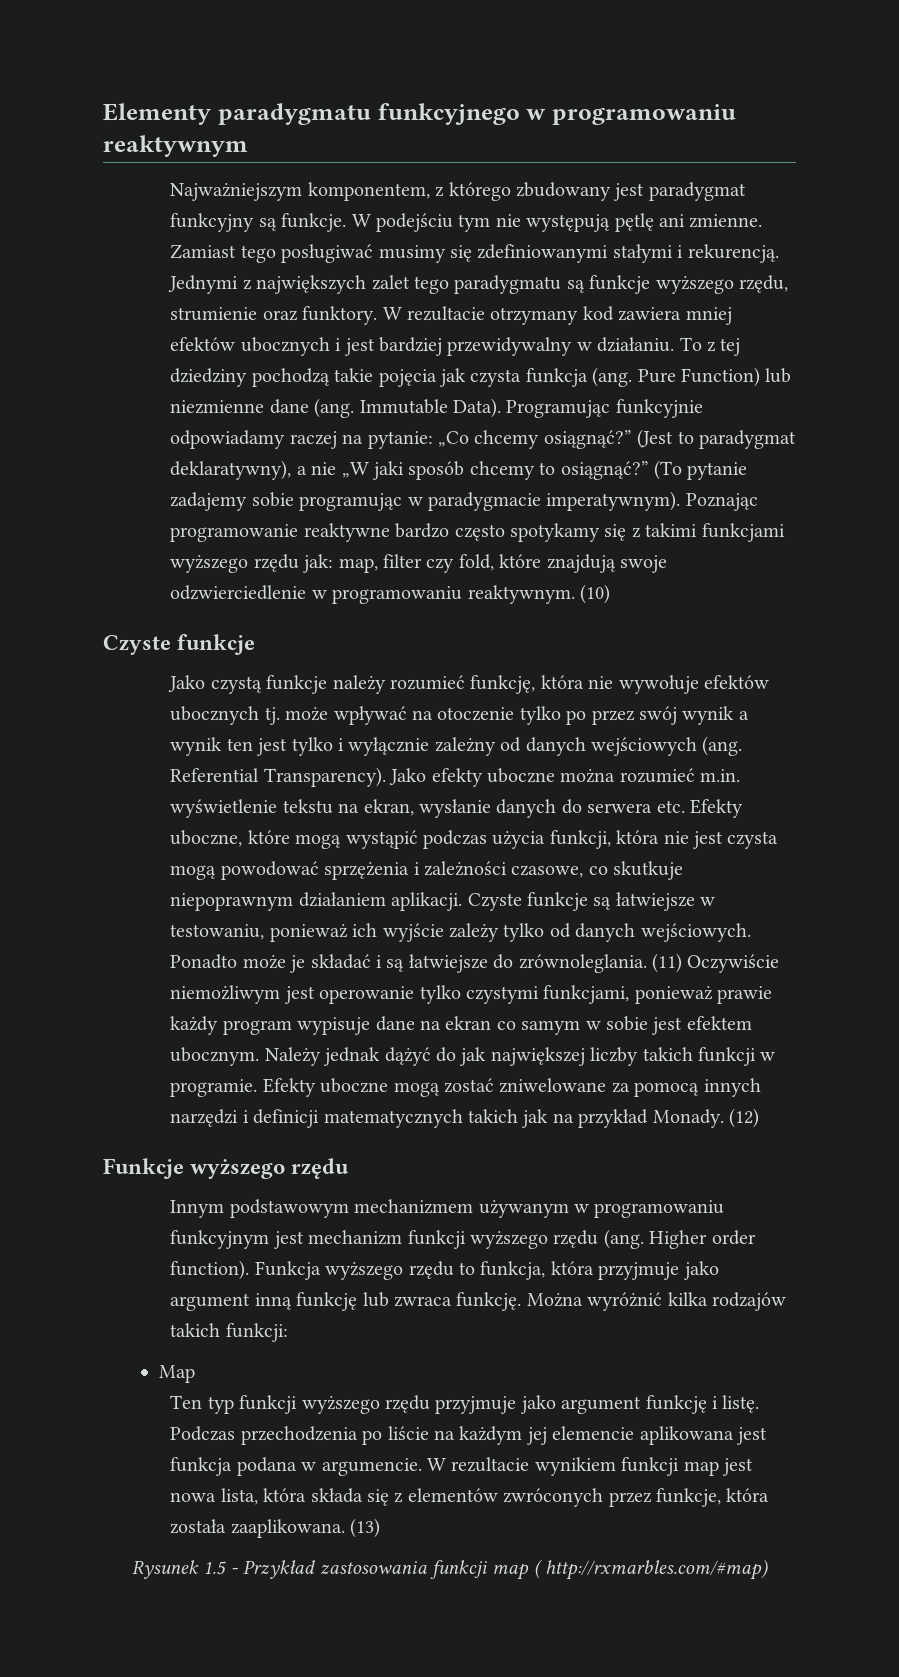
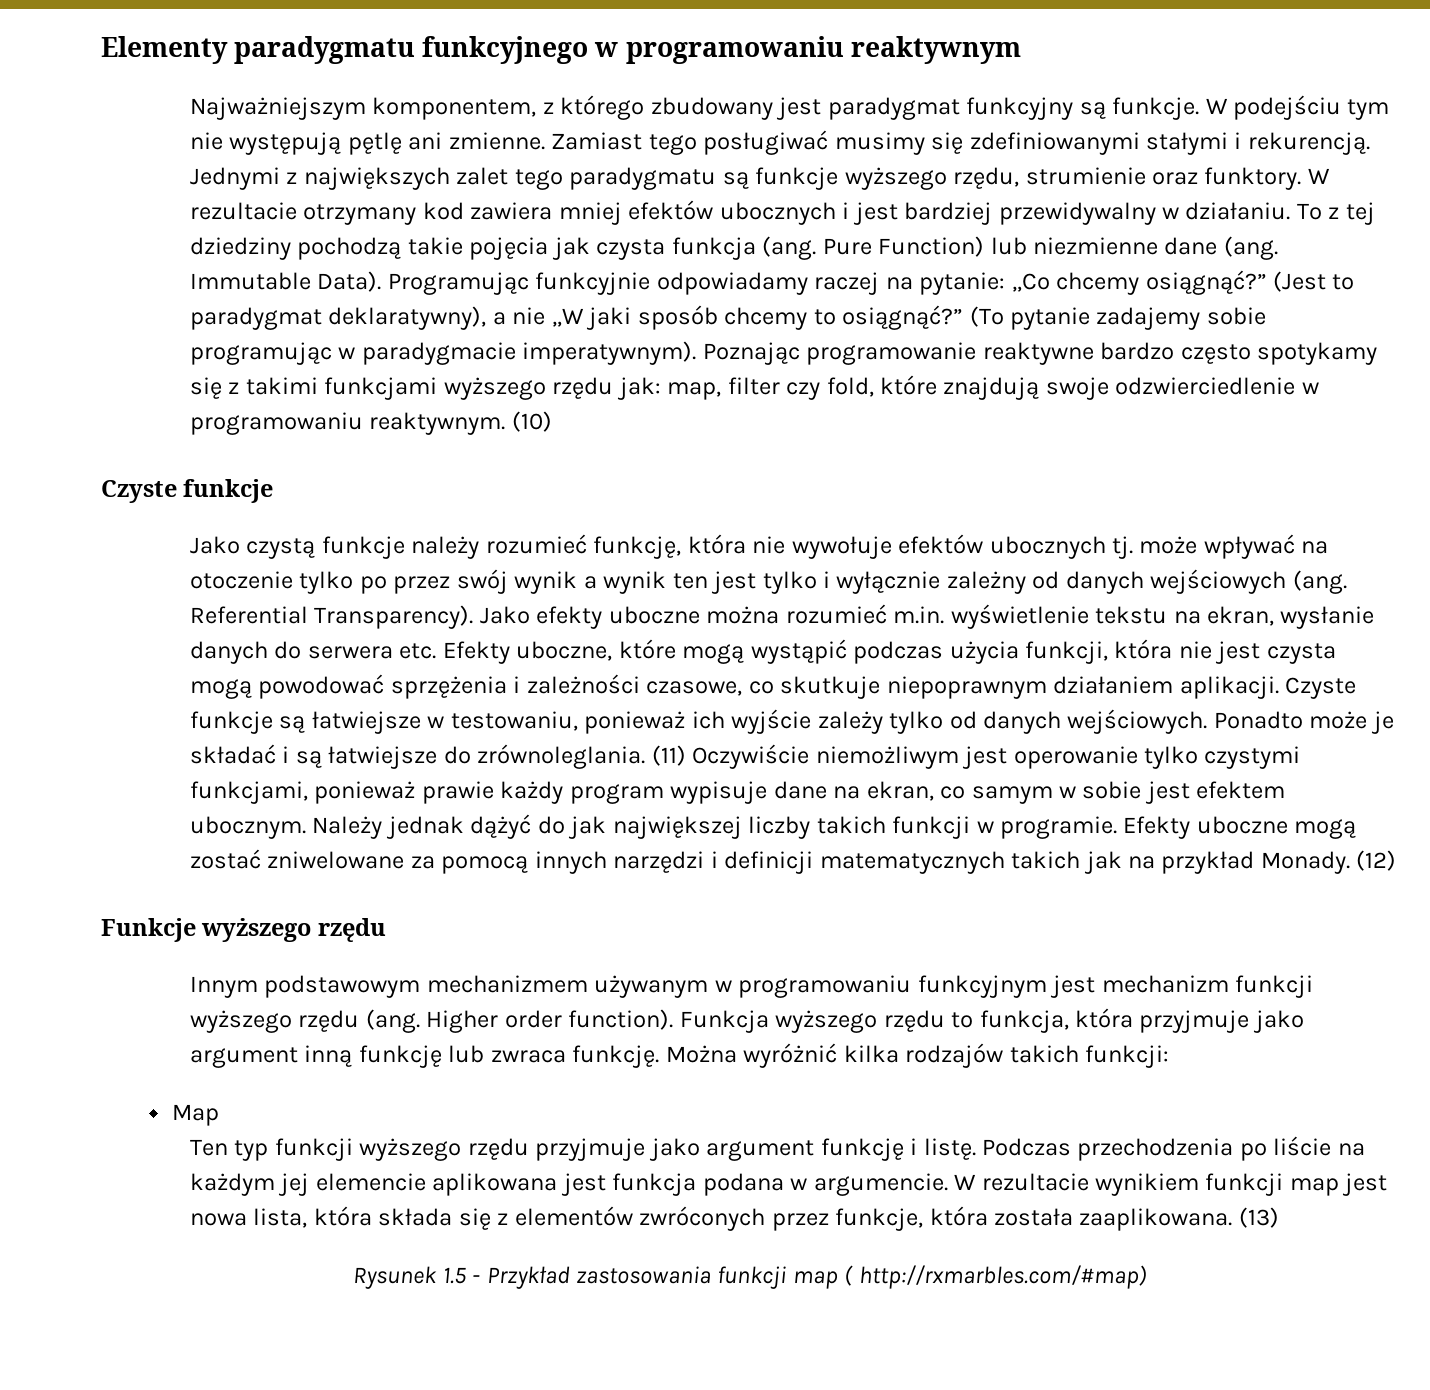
- (11) Oczywiście niemożliwym jest operowanie tylko czystymi funkcjami, ponieważ prawie każdy program wypisuje dane na ekran co samym w sobie jest efektem ubocznym.
+ (11) Oczywiście niemożliwym jest operowanie tylko czystymi funkcjami, ponieważ prawie każdy program wypisuje dane na ekran, co samym w sobie jest efektem ubocznym.

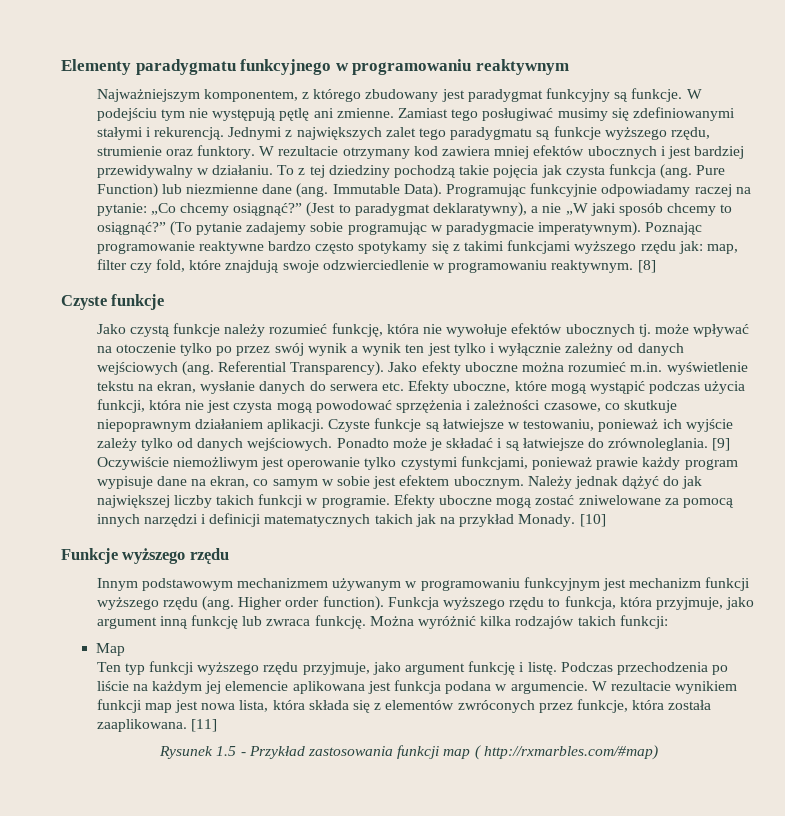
- (10)
+ [8]
- (11) Oczywiście niemożliwym jest operowanie tylko czystymi funkcjami, ponieważ prawie każdy program wypisuje dane na ekran, co samym w sobie jest efektem ubocznym.
+ [9] Oczywiście niemożliwym jest operowanie tylko czystymi funkcjami, ponieważ prawie każdy program wypisuje dane na ekran, co samym w sobie jest efektem ubocznym.
- (12)
+ [10]
- Funkcja wyższego rzędu to funkcja, która przyjmuje jako argument inną funkcję lub zwraca funkcję.
+ Funkcja wyższego rzędu to funkcja, która przyjmuje, jako argument inną funkcję lub zwraca funkcję.
- Ten typ funkcji wyższego rzędu przyjmuje jako argument funkcję i listę.
+ Ten typ funkcji wyższego rzędu przyjmuje, jako argument funkcję i listę.
- (13)
+ [11]

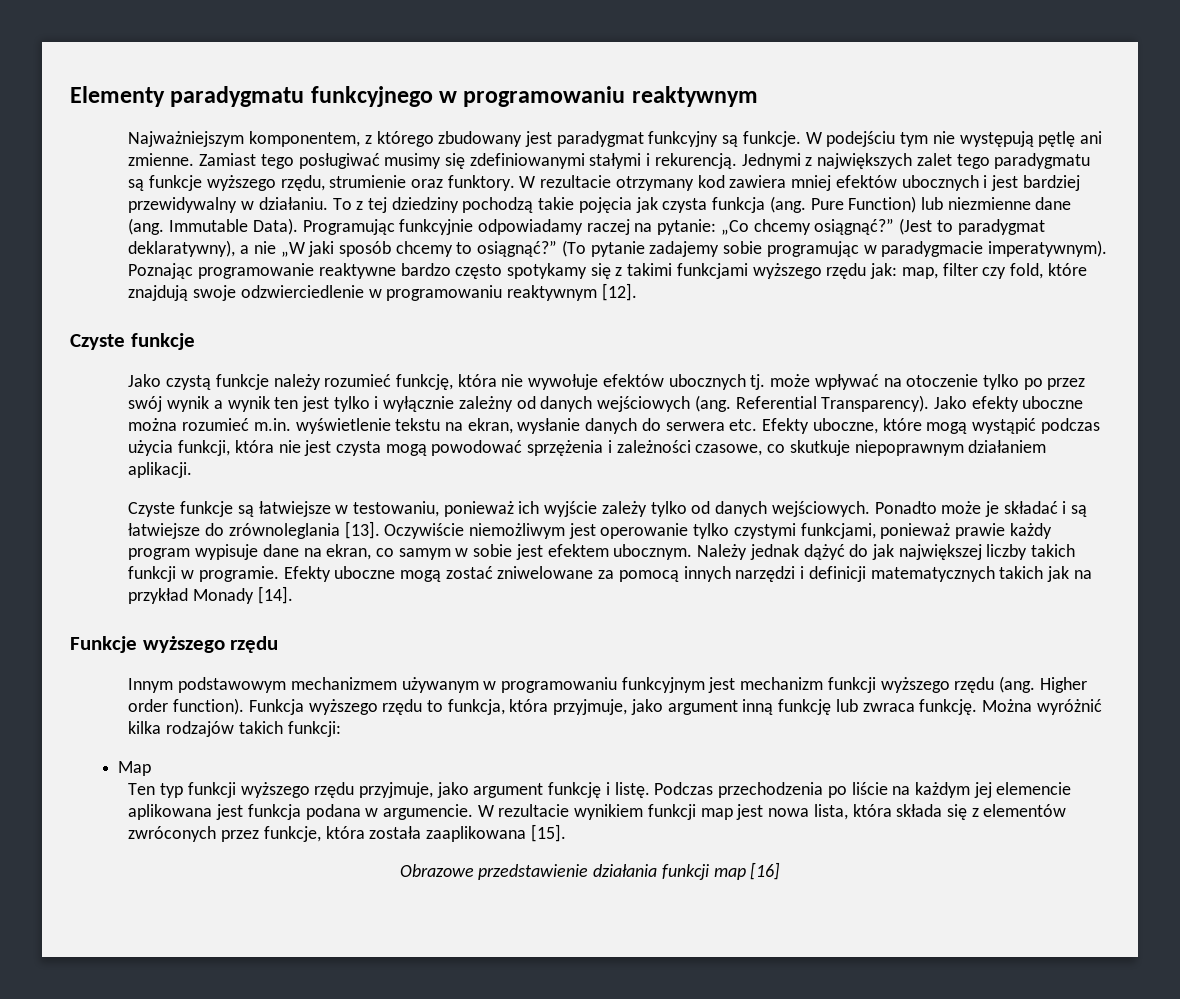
- Poznając programowanie reaktywne bardzo często spotykamy się z takimi funkcjami wyższego rzędu jak: map, filter czy fold, które znajdują swoje odzwierciedlenie w programowaniu reaktywnym. [8]
+ Poznając programowanie reaktywne bardzo często spotykamy się z takimi funkcjami wyższego rzędu jak: map, filter czy fold, które znajdują swoje odzwierciedlenie w programowaniu reaktywnym [12].
- Jako efekty uboczne można rozumieć m.in. wyświetlenie tekstu na ekran, wysłanie danych do serwera etc. Efekty uboczne, które mogą wystąpić podczas użycia funkcji, która nie jest czysta mogą powodować sprzężenia i zależności czasowe, co skutkuje niepoprawnym działaniem aplikacji. Czyste funkcje są łatwiejsze w testowaniu, ponieważ ich wyjście zależy tylko od danych wejściowych.
+ Jako efekty uboczne można rozumieć m.in. wyświetlenie tekstu na ekran, wysłanie danych do serwera etc. Efekty uboczne, które mogą wystąpić podczas użycia funkcji, która nie jest czysta mogą powodować sprzężenia i zależności czasowe, co skutkuje niepoprawnym działaniem aplikacji.
+ Czyste funkcje są łatwiejsze w testowaniu, ponieważ ich wyjście zależy tylko od danych wejściowych.
- Ponadto może je składać i są łatwiejsze do zrównoleglania. [9] Oczywiście niemożliwym jest operowanie tylko czystymi funkcjami, ponieważ prawie każdy program wypisuje dane na ekran, co samym w sobie jest efektem ubocznym.
+ Ponadto może je składać i są łatwiejsze do zrównoleglania [13]. Oczywiście niemożliwym jest operowanie tylko czystymi funkcjami, ponieważ prawie każdy program wypisuje dane na ekran, co samym w sobie jest efektem ubocznym.
- Efekty uboczne mogą zostać zniwelowane za pomocą innych narzędzi i definicji matematycznych takich jak na przykład Monady. [10]
+ Efekty uboczne mogą zostać zniwelowane za pomocą innych narzędzi i definicji matematycznych takich jak na przykład Monady [14].
- W rezultacie wynikiem funkcji map jest nowa lista, która składa się z elementów zwróconych przez funkcje, która została zaaplikowana. [11]
- Rysunek 1.5 - Przykład zastosowania funkcji map ( http://rxmarbles.com/#map)
+ W rezultacie wynikiem funkcji map jest nowa lista, która składa się z elementów zwróconych przez funkcje, która została zaaplikowana [15].
+ Obrazowe przedstawienie działania funkcji map [16]

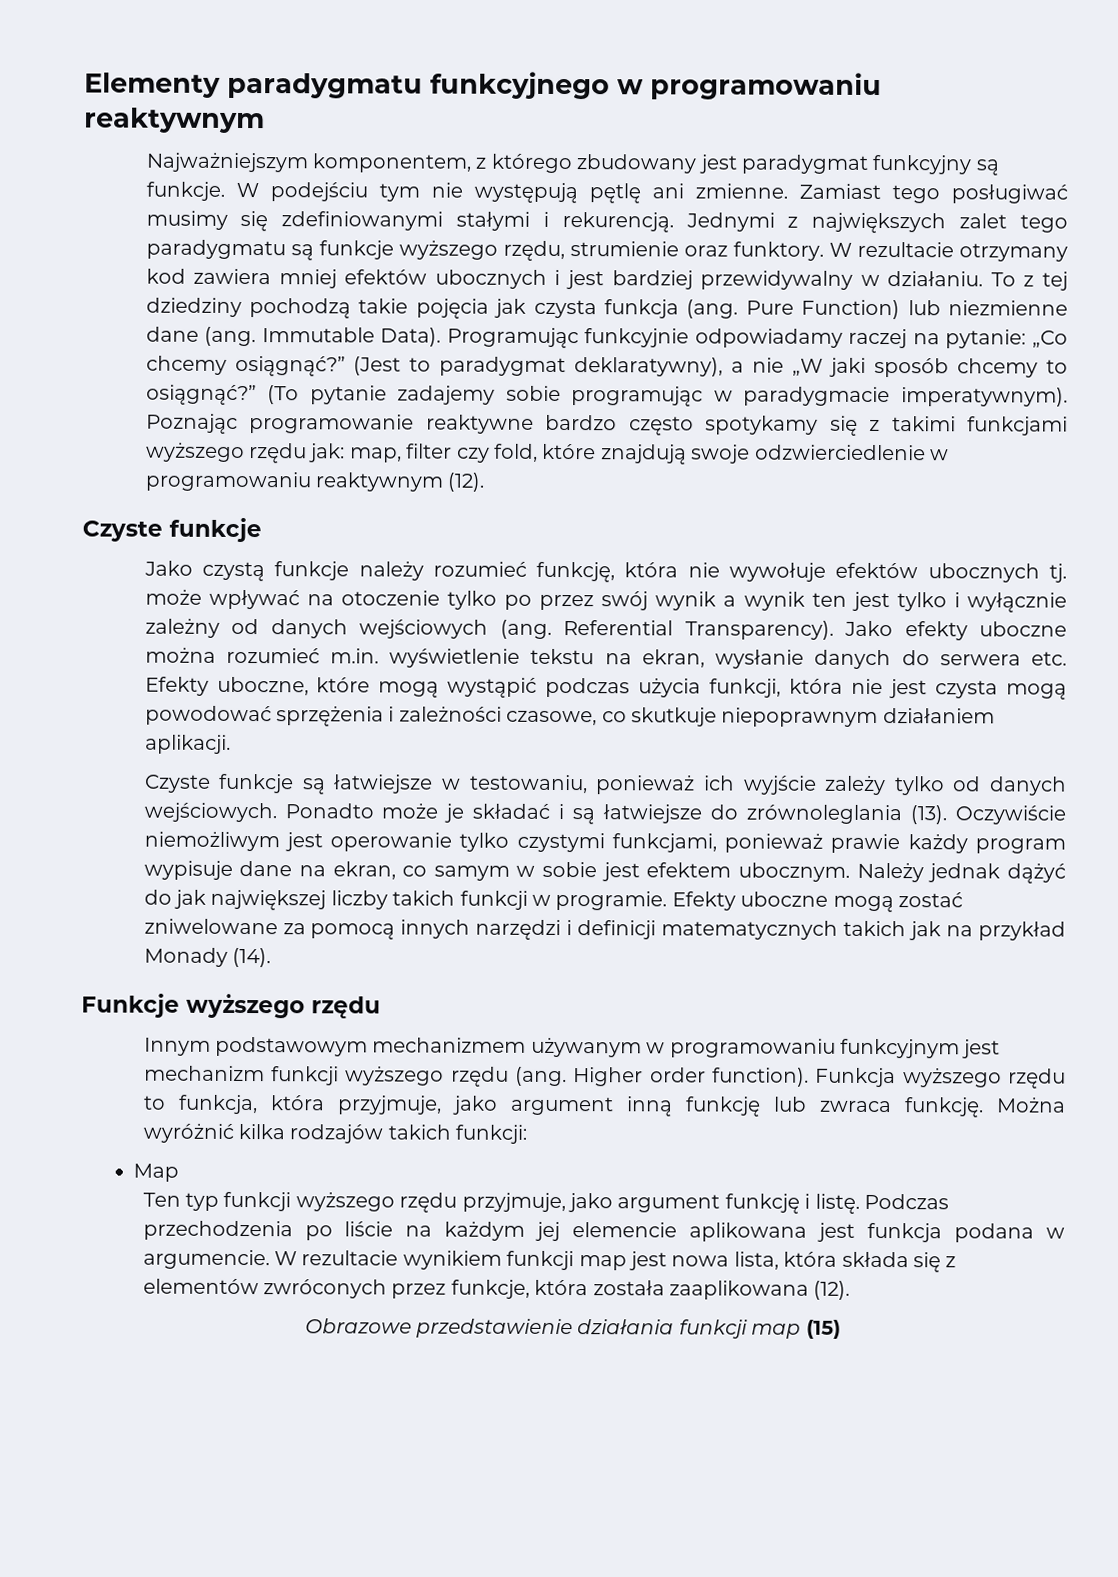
- Poznając programowanie reaktywne bardzo często spotykamy się z takimi funkcjami wyższego rzędu jak: map, filter czy fold, które znajdują swoje odzwierciedlenie w programowaniu reaktywnym [12].
+ Poznając programowanie reaktywne bardzo często spotykamy się z takimi funkcjami wyższego rzędu jak: map, filter czy fold, które znajdują swoje odzwierciedlenie w programowaniu reaktywnym (12).
- Ponadto może je składać i są łatwiejsze do zrównoleglania [13].
+ Ponadto może je składać i są łatwiejsze do zrównoleglania (13).
- Efekty uboczne mogą zostać zniwelowane za pomocą innych narzędzi i definicji matematycznych takich jak na przykład Monady [14].
+ Efekty uboczne mogą zostać zniwelowane za pomocą innych narzędzi i definicji matematycznych takich jak na przykład Monady (14).
- W rezultacie wynikiem funkcji map jest nowa lista, która składa się z elementów zwróconych przez funkcje, która została zaaplikowana [15].
+ W rezultacie wynikiem funkcji map jest nowa lista, która składa się z elementów zwróconych przez funkcje, która została zaaplikowana (12).
- Obrazowe przedstawienie działania funkcji map [16]
+ Obrazowe przedstawienie działania funkcji map (15)

